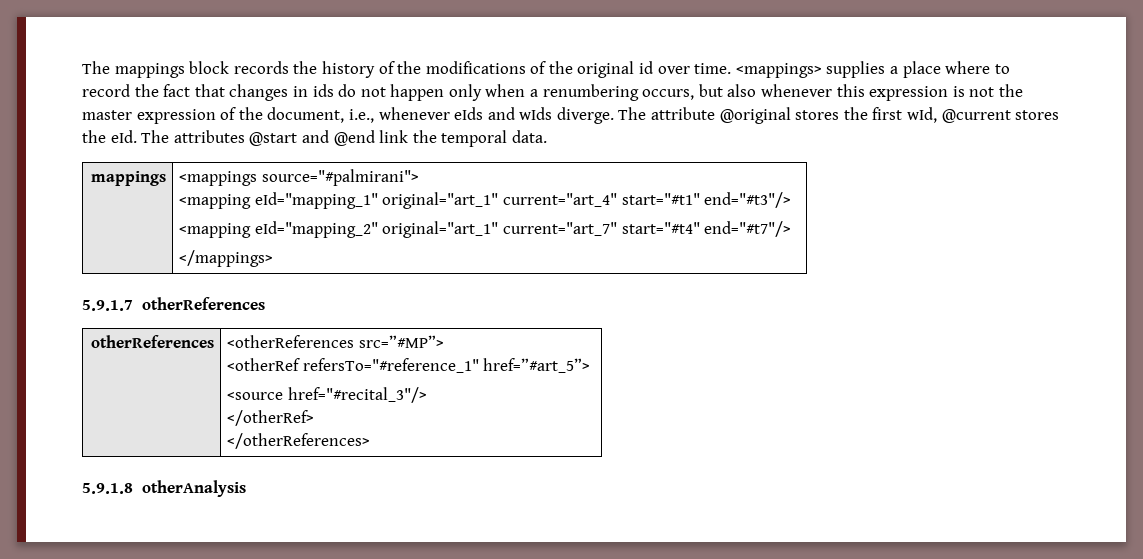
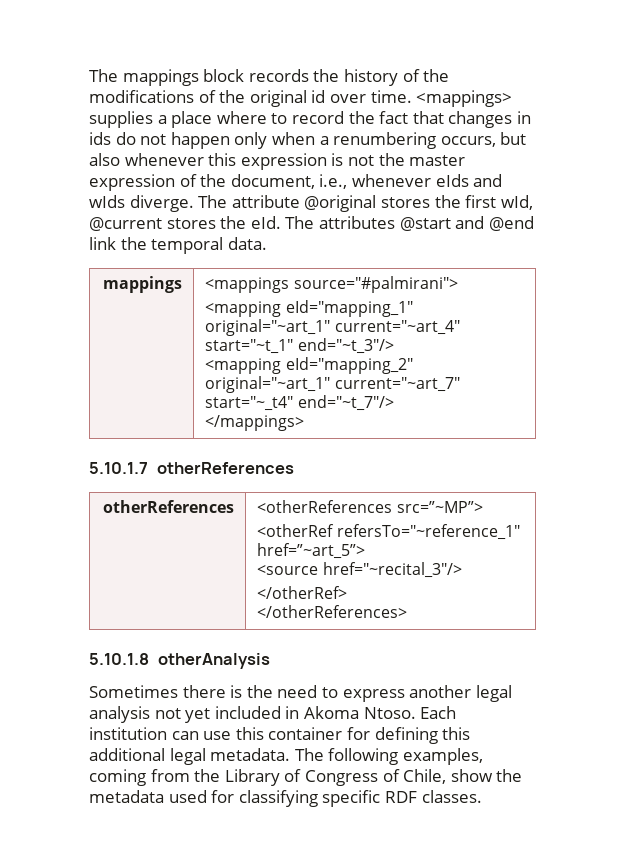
  mappings | <mappings source="#palmirani">
- <mapping eId="mapping_1" original="art_1" current="art_4" start="#t1" end="#t3"/>
- <mapping eId="mapping_2" original="art_1" current="art_7" start="#t4" end="#t7"/>
+ <mapping eId="mapping_1" original="~art_1" current="~art_4" start="~t_1" end="~t_3"/>
+ <mapping eId="mapping_2" original="~art_1" current="~art_7" start="~_t4" end="~t_7"/>
- 5.9.1.7 otherReferences
+ 5.10.1.7 otherReferences
- otherReferences | <otherReferences src=”#MP”>
- <otherRef refersTo="#reference_1" href=”#art_5”>
- <source href="#recital_3"/>
+ otherReferences | <otherReferences src=”~MP”>
+ <otherRef refersTo="~reference_1" href=”~art_5”>
+ <source href="~recital_3"/>
- 5.9.1.8 otherAnalysis
+ 5.10.1.8 otherAnalysis
+ Sometimes there is the need to express another legal analysis not yet included in Akoma Ntoso. Each institution can use this container for defining this additional legal metadata. The following examples, coming from the Library of Congress of Chile, show the metadata used for classifying specific RDF classes.

